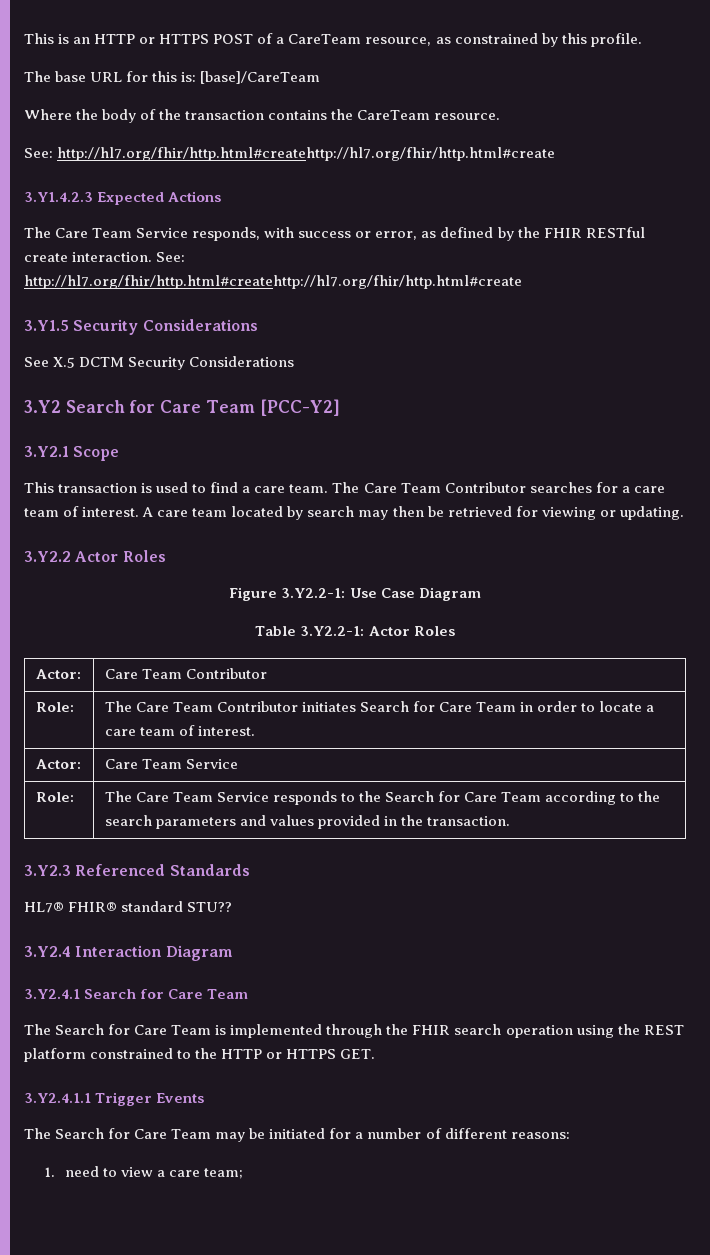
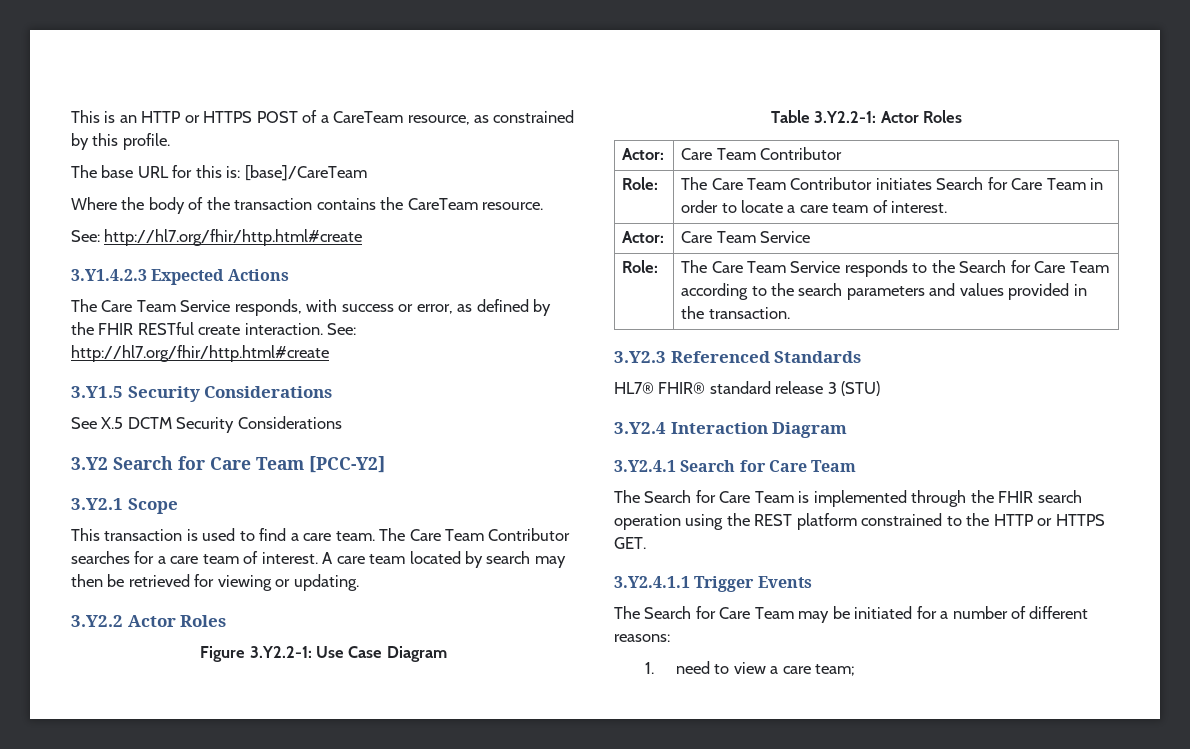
  Where the body of the transaction contains the CareTeam resource.
- See: http://hl7.org/fhir/http.html#createhttp://hl7.org/fhir/http.html#create
+ See: http://hl7.org/fhir/http.html#create
- The Care Team Service responds, with success or error, as defined by the FHIR RESTful create interaction. See: http://hl7.org/fhir/http.html#createhttp://hl7.org/fhir/http.html#create
+ The Care Team Service responds, with success or error, as defined by the FHIR RESTful create interaction. See: http://hl7.org/fhir/http.html#create
- HL7® FHIR® standard STU??
+ HL7® FHIR® standard release 3 (STU)

